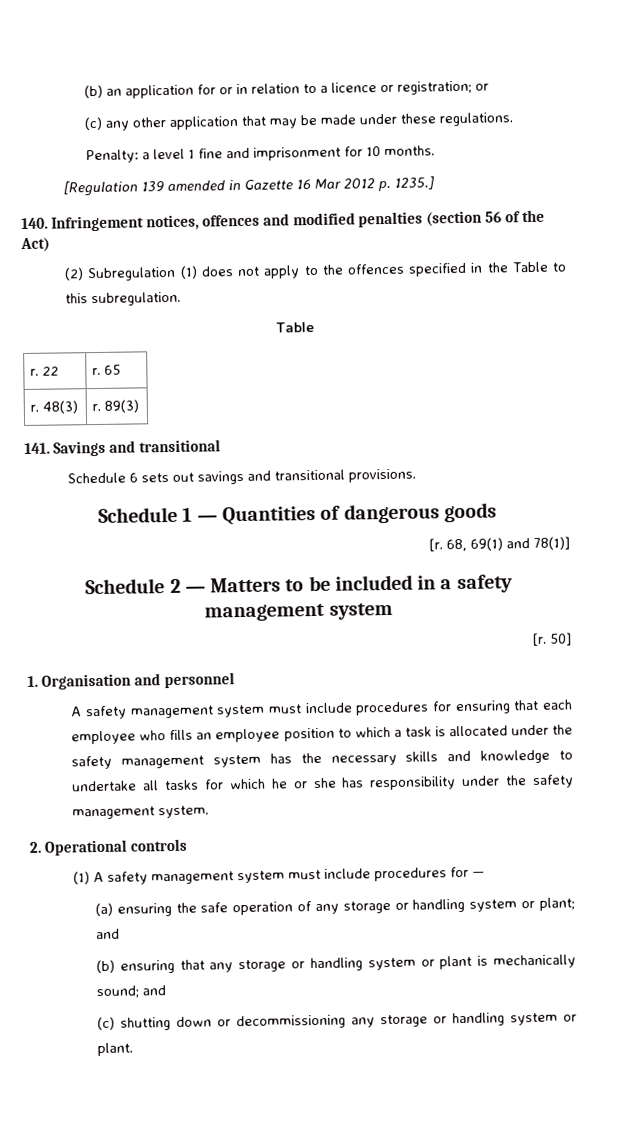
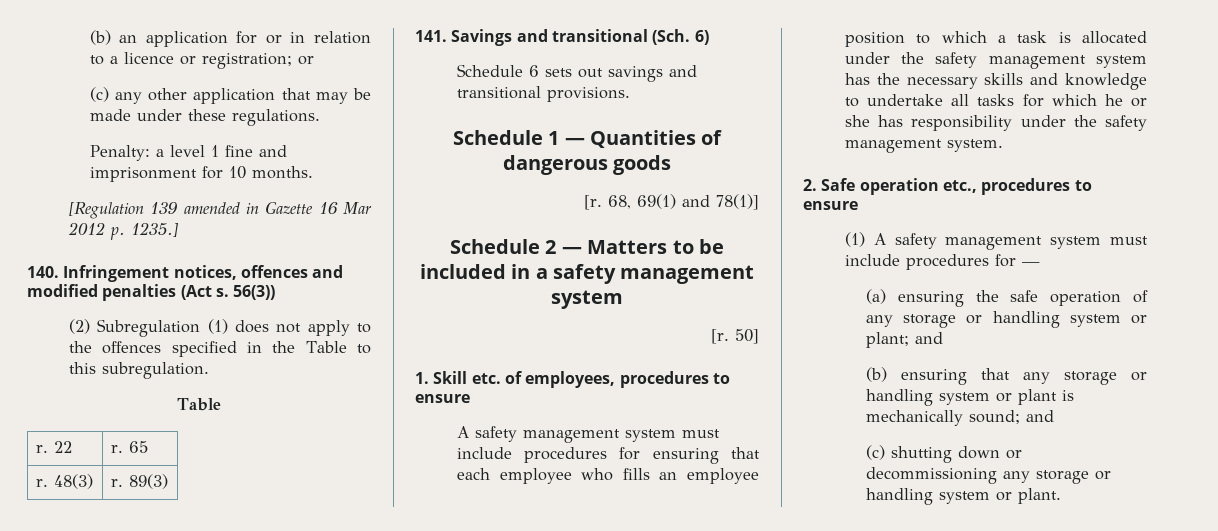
- 140. Infringement notices, offences and modified penalties (section 56 of the Act)
+ 140. Infringement notices, offences and modified penalties (Act s. 56(3))
- 141. Savings and transitional
+ 141. Savings and transitional (Sch. 6)
- 1. Organisation and personnel
+ 1. Skill etc. of employees, procedures to ensure
- 2. Operational controls
+ 2. Safe operation etc., procedures to ensure

